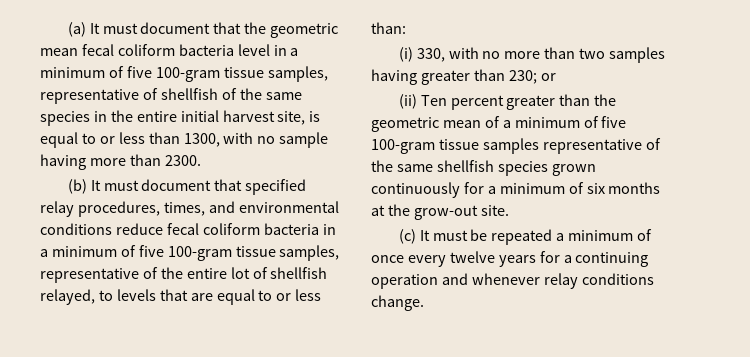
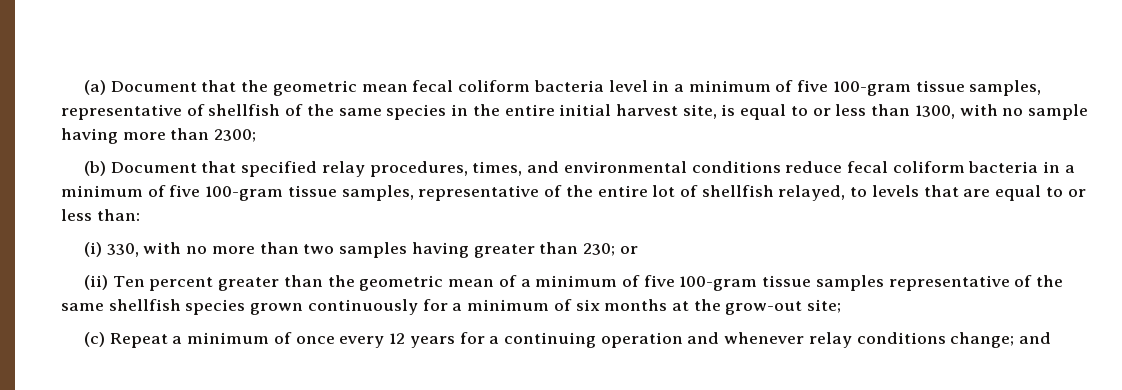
- (a) It must document that the geometric mean fecal coliform bacteria level in a minimum of five 100-gram tissue samples, representative of shellfish of the same species in the entire initial harvest site, is equal to or less than 1300, with no sample having more than 2300.
+ (a) Document that the geometric mean fecal coliform bacteria level in a minimum of five 100-gram tissue samples, representative of shellfish of the same species in the entire initial harvest site, is equal to or less than 1300, with no sample having more than 2300;
- (b) It must document that specified relay procedures, times, and environmental conditions reduce fecal coliform bacteria in a minimum of five 100-gram tissue samples, representative of the entire lot of shellfish relayed, to levels that are equal to or less than:
+ (b) Document that specified relay procedures, times, and environmental conditions reduce fecal coliform bacteria in a minimum of five 100-gram tissue samples, representative of the entire lot of shellfish relayed, to levels that are equal to or less than:
- (ii) Ten percent greater than the geometric mean of a minimum of five 100-gram tissue samples representative of the same shellfish species grown continuously for a minimum of six months at the grow-out site.
+ (ii) Ten percent greater than the geometric mean of a minimum of five 100-gram tissue samples representative of the same shellfish species grown continuously for a minimum of six months at the grow-out site;
- (c) It must be repeated a minimum of once every twelve years for a continuing operation and whenever relay conditions change.
+ (c) Repeat a minimum of once every 12 years for a continuing operation and whenever relay conditions change; and

